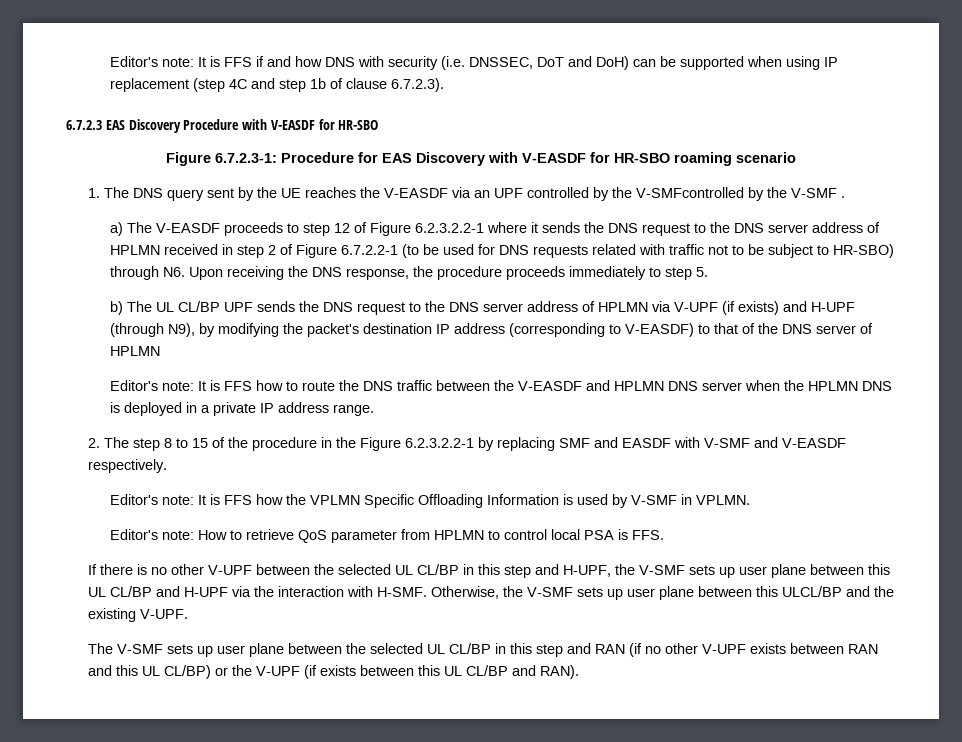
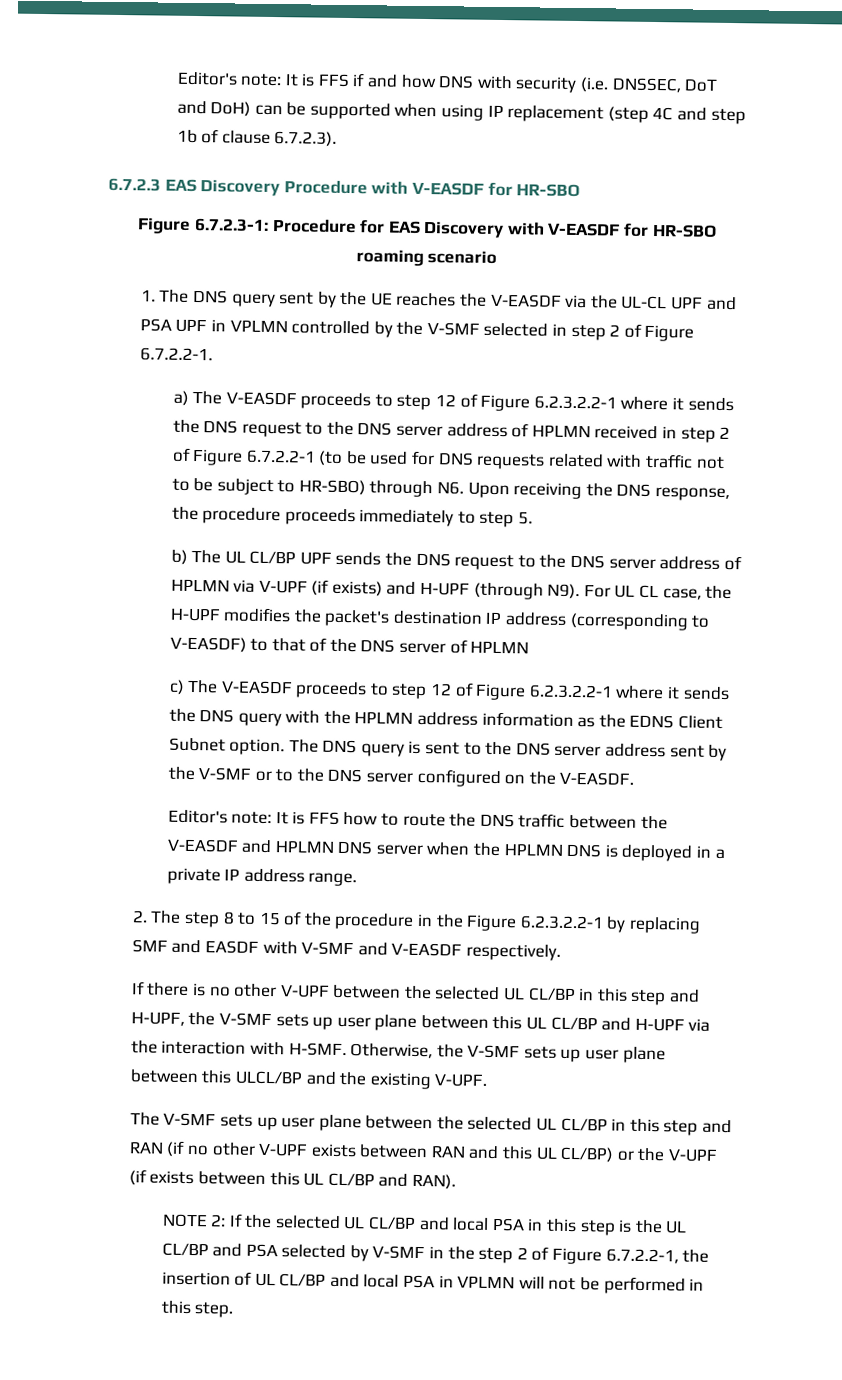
- 1. The DNS query sent by the UE reaches the V-EASDF via an UPF controlled by the V-SMFcontrolled by the V-SMF .
+ 1. The DNS query sent by the UE reaches the V-EASDF via the UL-CL UPF and PSA UPF in VPLMN controlled by the V-SMF selected in step 2 of Figure 6.7.2.2-1.
- b) The UL CL/BP UPF sends the DNS request to the DNS server address of HPLMN via V-UPF (if exists) and H-UPF (through N9), by modifying the packet's destination IP address (corresponding to V-EASDF) to that of the DNS server of HPLMN
+ b) The UL CL/BP UPF sends the DNS request to the DNS server address of HPLMN via V-UPF (if exists) and H-UPF (through N9). For UL CL case, the H-UPF modifies the packet's destination IP address (corresponding to V-EASDF) to that of the DNS server of HPLMN
+ c) The V-EASDF proceeds to step 12 of Figure 6.2.3.2.2-1 where it sends the DNS query with the HPLMN address information as the EDNS Client Subnet option. The DNS query is sent to the DNS server address sent by the V-SMF or to the DNS server configured on the V-EASDF.
- Editor's note: It is FFS how the VPLMN Specific Offloading Information is used by V-SMF in VPLMN.
- Editor's note: How to retrieve QoS parameter from HPLMN to control local PSA is FFS.
+ NOTE 2: If the selected UL CL/BP and local PSA in this step is the UL CL/BP and PSA selected by V-SMF in the step 2 of Figure 6.7.2.2-1, the insertion of UL CL/BP and local PSA in VPLMN will not be performed in this step.

